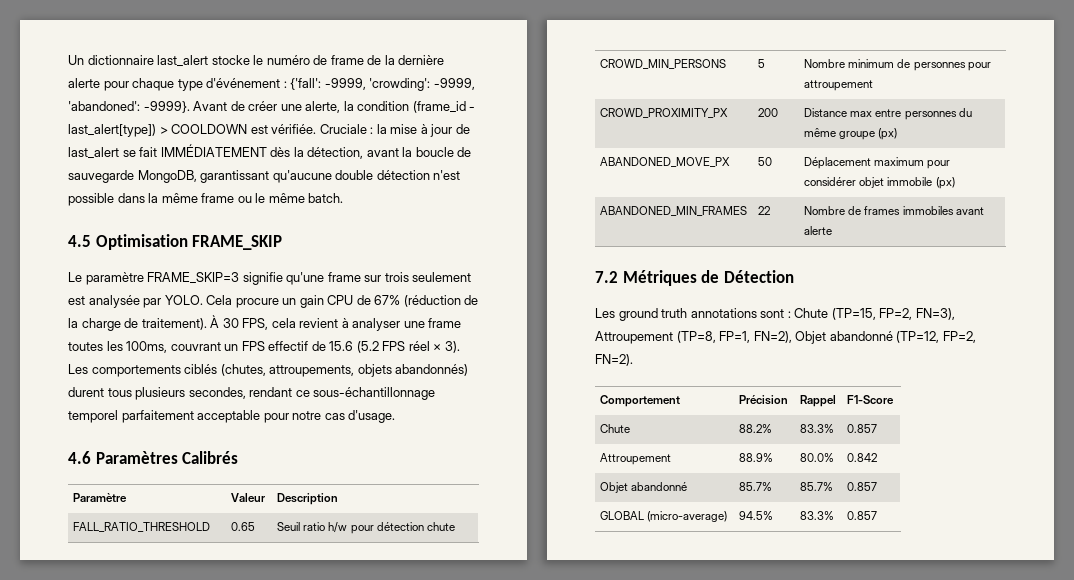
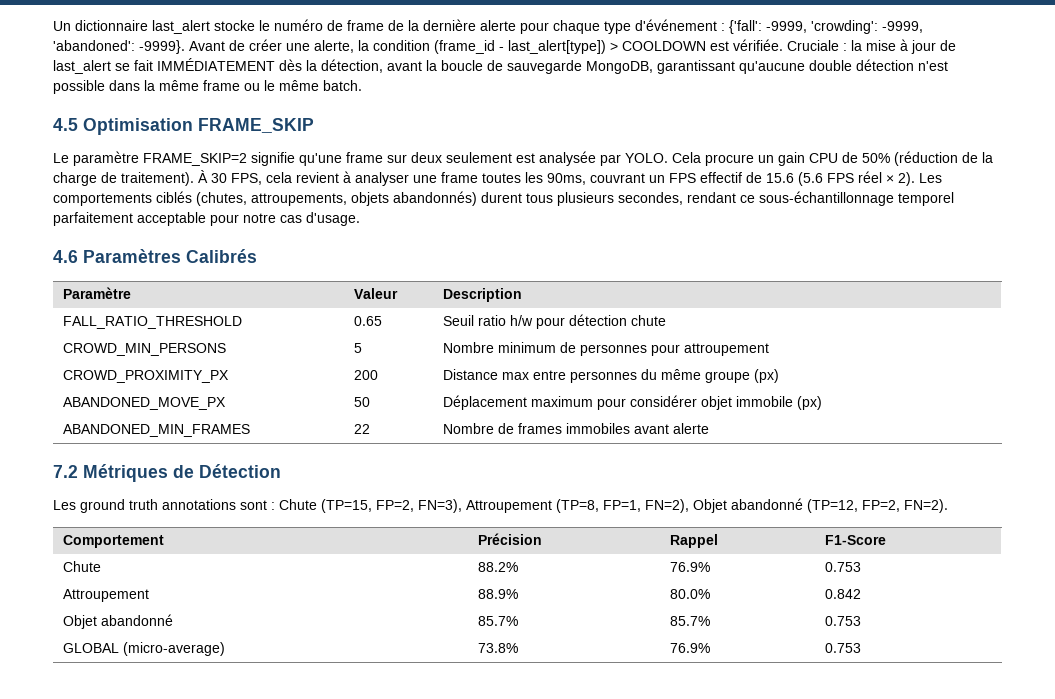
- Le paramètre FRAME_SKIP=3 signifie qu'une frame sur trois seulement est analysée par YOLO.
+ Le paramètre FRAME_SKIP=2 signifie qu'une frame sur deux seulement est analysée par YOLO.
- Cela procure un gain CPU de 67% (réduction de la charge de traitement).
+ Cela procure un gain CPU de 50% (réduction de la charge de traitement).
- À 30 FPS, cela revient à analyser une frame toutes les 100ms, couvrant un FPS effectif de 15.6 (5.2 FPS réel × 3).
+ À 30 FPS, cela revient à analyser une frame toutes les 90ms, couvrant un FPS effectif de 15.6 (5.6 FPS réel × 2).
- Chute | 88.2% | 83.3% | 0.857
+ Chute | 88.2% | 76.9% | 0.753
- Objet abandonné | 85.7% | 85.7% | 0.857
+ Objet abandonné | 85.7% | 85.7% | 0.753
- GLOBAL (micro-average) | 94.5% | 83.3% | 0.857
+ GLOBAL (micro-average) | 73.8% | 76.9% | 0.753

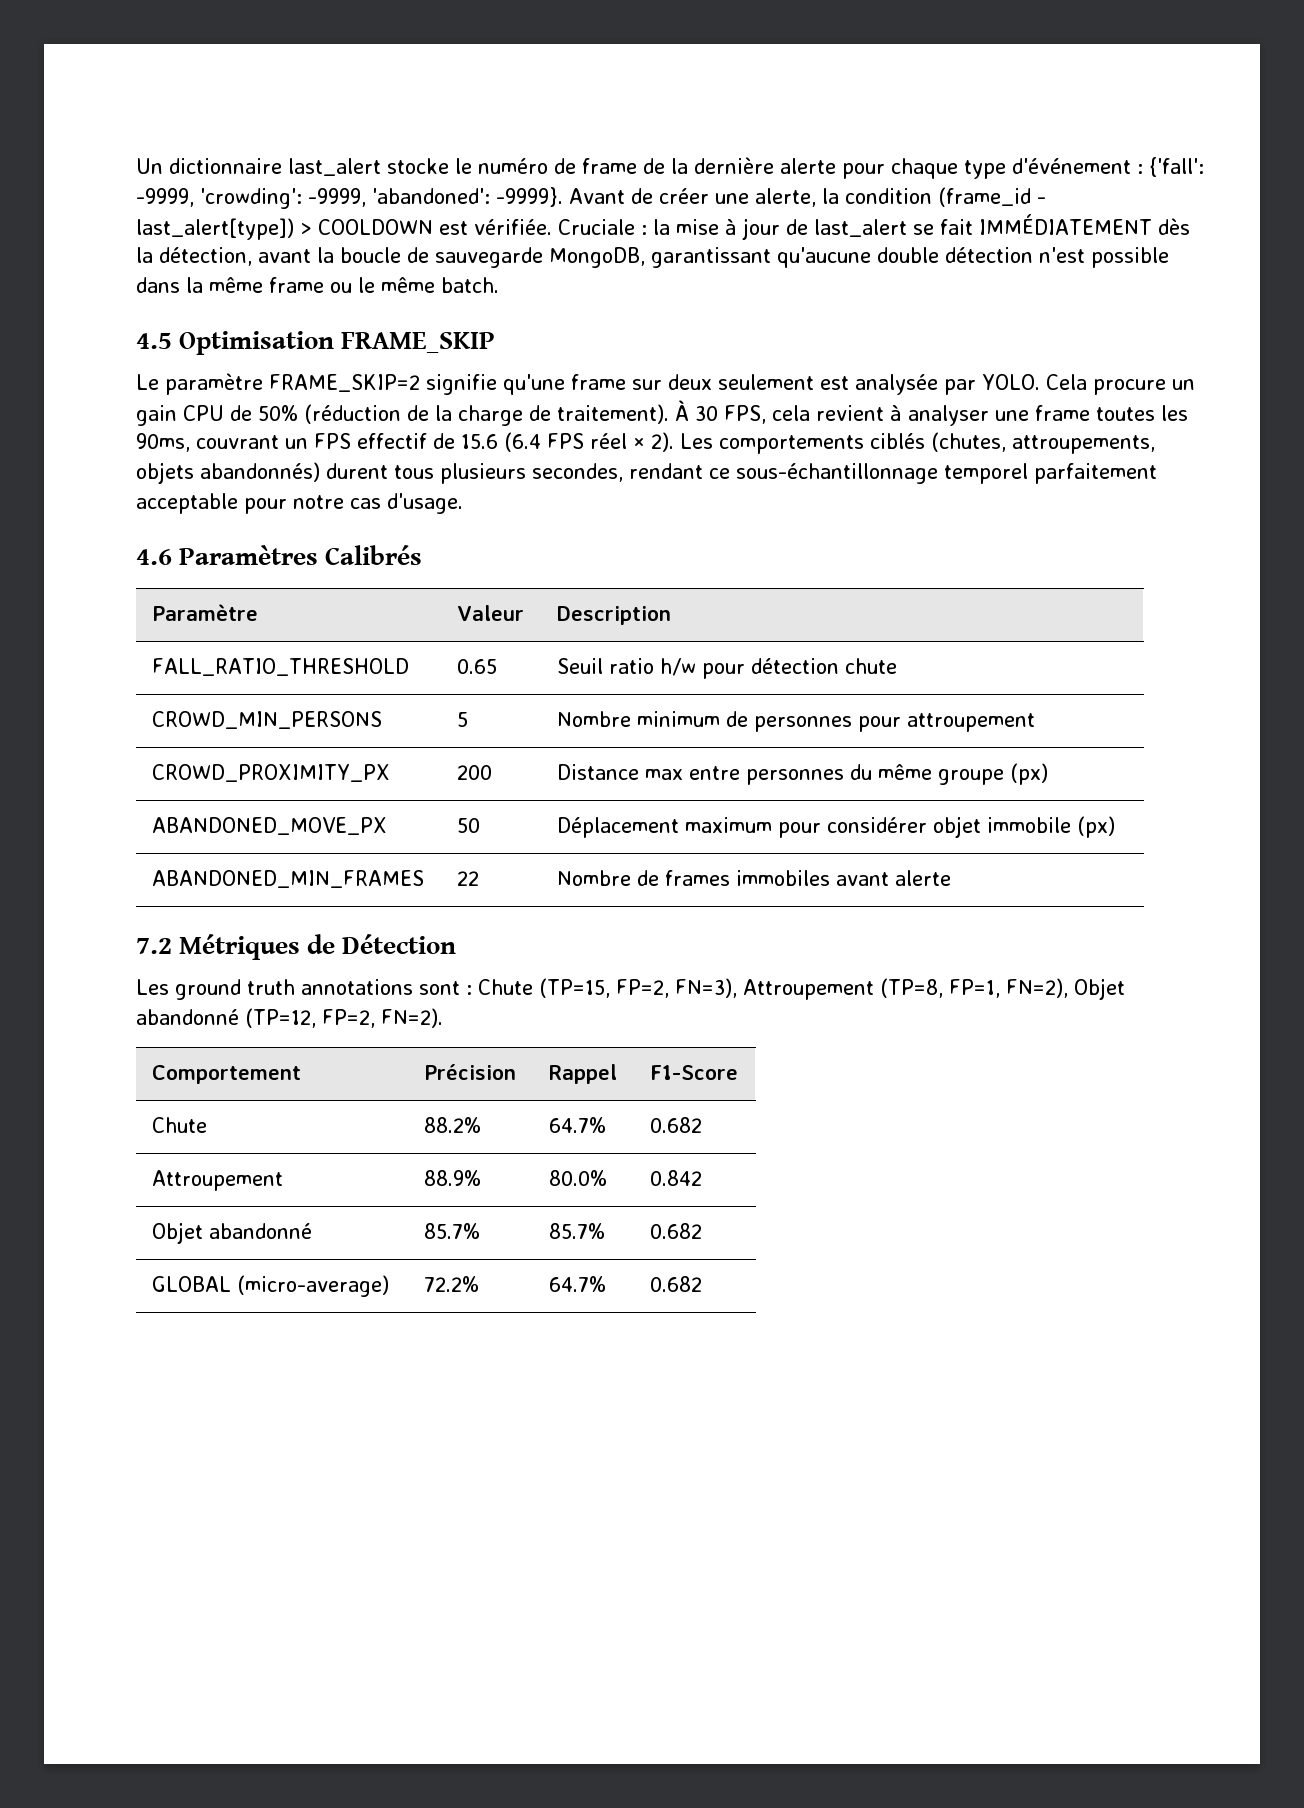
- À 30 FPS, cela revient à analyser une frame toutes les 90ms, couvrant un FPS effectif de 15.6 (5.6 FPS réel × 2).
+ À 30 FPS, cela revient à analyser une frame toutes les 90ms, couvrant un FPS effectif de 15.6 (6.4 FPS réel × 2).
- Chute | 88.2% | 76.9% | 0.753
+ Chute | 88.2% | 64.7% | 0.682
- Objet abandonné | 85.7% | 85.7% | 0.753
+ Objet abandonné | 85.7% | 85.7% | 0.682
- GLOBAL (micro-average) | 73.8% | 76.9% | 0.753
+ GLOBAL (micro-average) | 72.2% | 64.7% | 0.682

